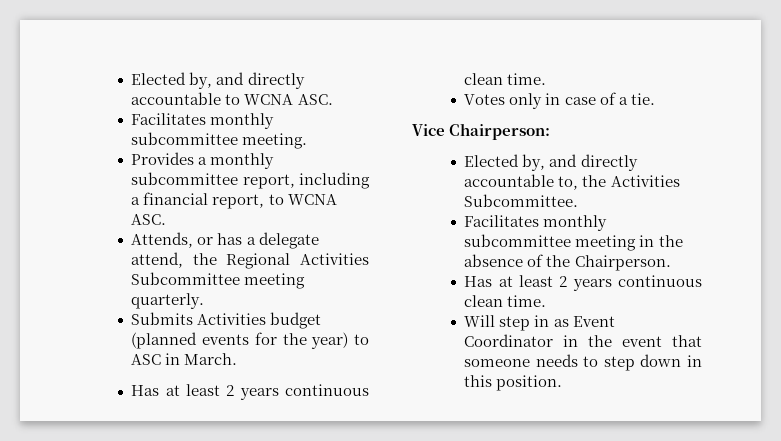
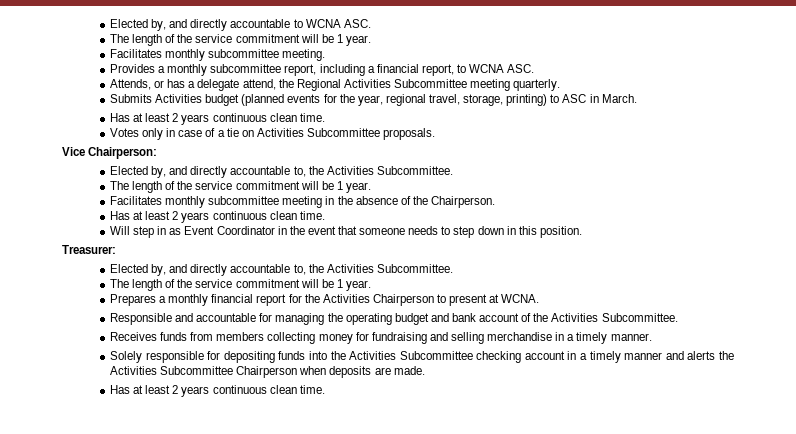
  Elected by, and directly accountable to WCNA ASC.
+ The length of the service commitment will be 1 year.
- Submits Activities budget (planned events for the year) to ASC in March.
+ Submits Activities budget (planned events for the year, regional travel, storage, printing) to ASC in March.
- Votes only in case of a tie.
+ Votes only in case of a tie on Activities Subcommittee proposals.
  Vice Chairperson:
  Elected by, and directly accountable to, the Activities Subcommittee.
+ The length of the service commitment will be 1 year.
+ Treasurer:
+ Elected by, and directly accountable to, the Activities Subcommittee.
+ The length of the service commitment will be 1 year.
+ Prepares a monthly financial report for the Activities Chairperson to present at WCNA.
+ Responsible and accountable for managing the operating budget and bank account of the Activities Subcommittee.
+ Receives funds from members collecting money for fundraising and selling merchandise in a timely manner.
+ Solely responsible for depositing funds into the Activities Subcommittee checking account in a timely manner and alerts the Activities Subcommittee Chairperson when deposits are made.
+ Has at least 2 years continuous clean time.

